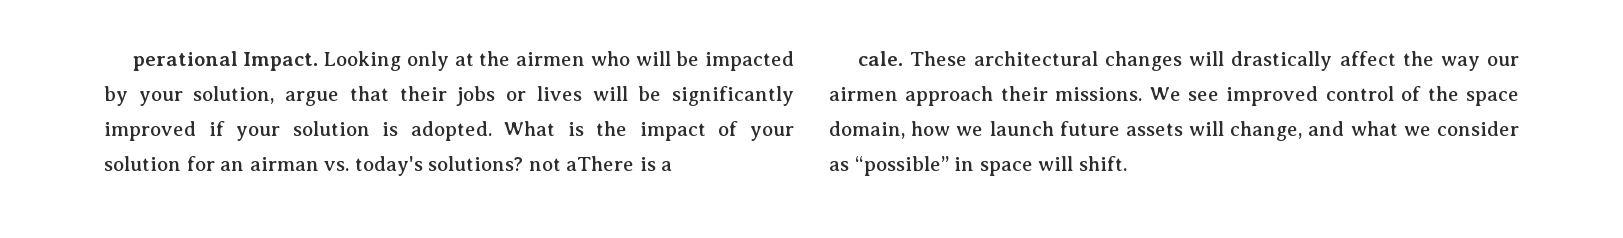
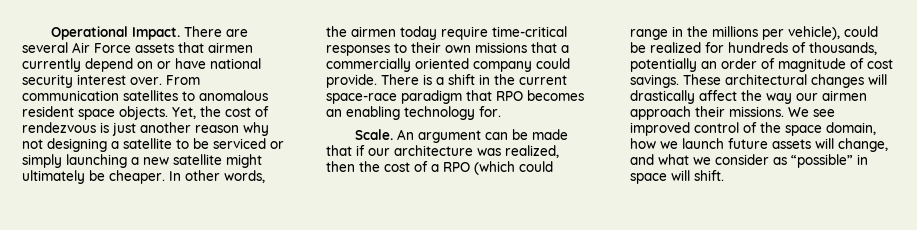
- perational Impact. Looking only at the airmen who will be impacted by your solution, argue that their jobs or lives will be significantly improved if your solution is adopted. What is the impact of your solution for an airman vs. today's solutions? not aThere is a
- cale.
+ Operational Impact. There are several Air Force assets that airmen currently depend on or have national security interest over. From communication satellites to anomalous resident space objects. Yet, the cost of rendezvous is just another reason why not designing a satellite to be serviced or simply launching a new satellite might ultimately be cheaper. In other words, the airmen today require time-critical responses to their own missions that a commercially oriented company could provide. There is a shift in the current space-race paradigm that RPO becomes an enabling technology for.
+ Scale. An argument can be made that if our architecture was realized, then the cost of a RPO (which could range in the millions per vehicle), could be realized for hundreds of thousands, potentially an order of magnitude of cost savings.

